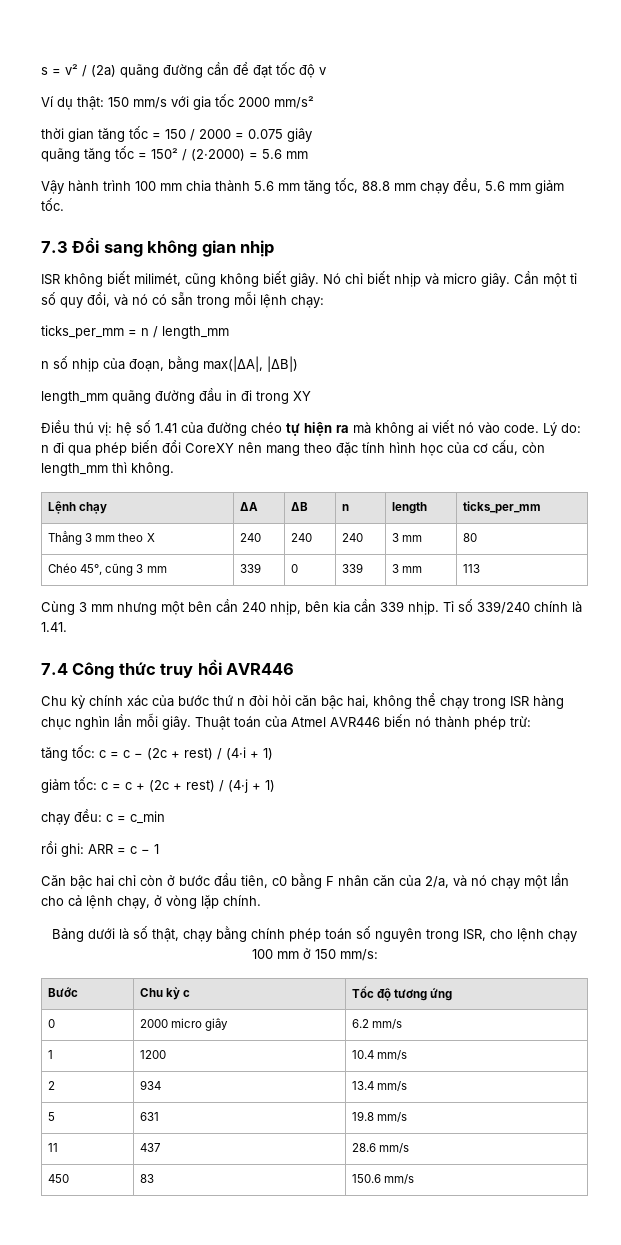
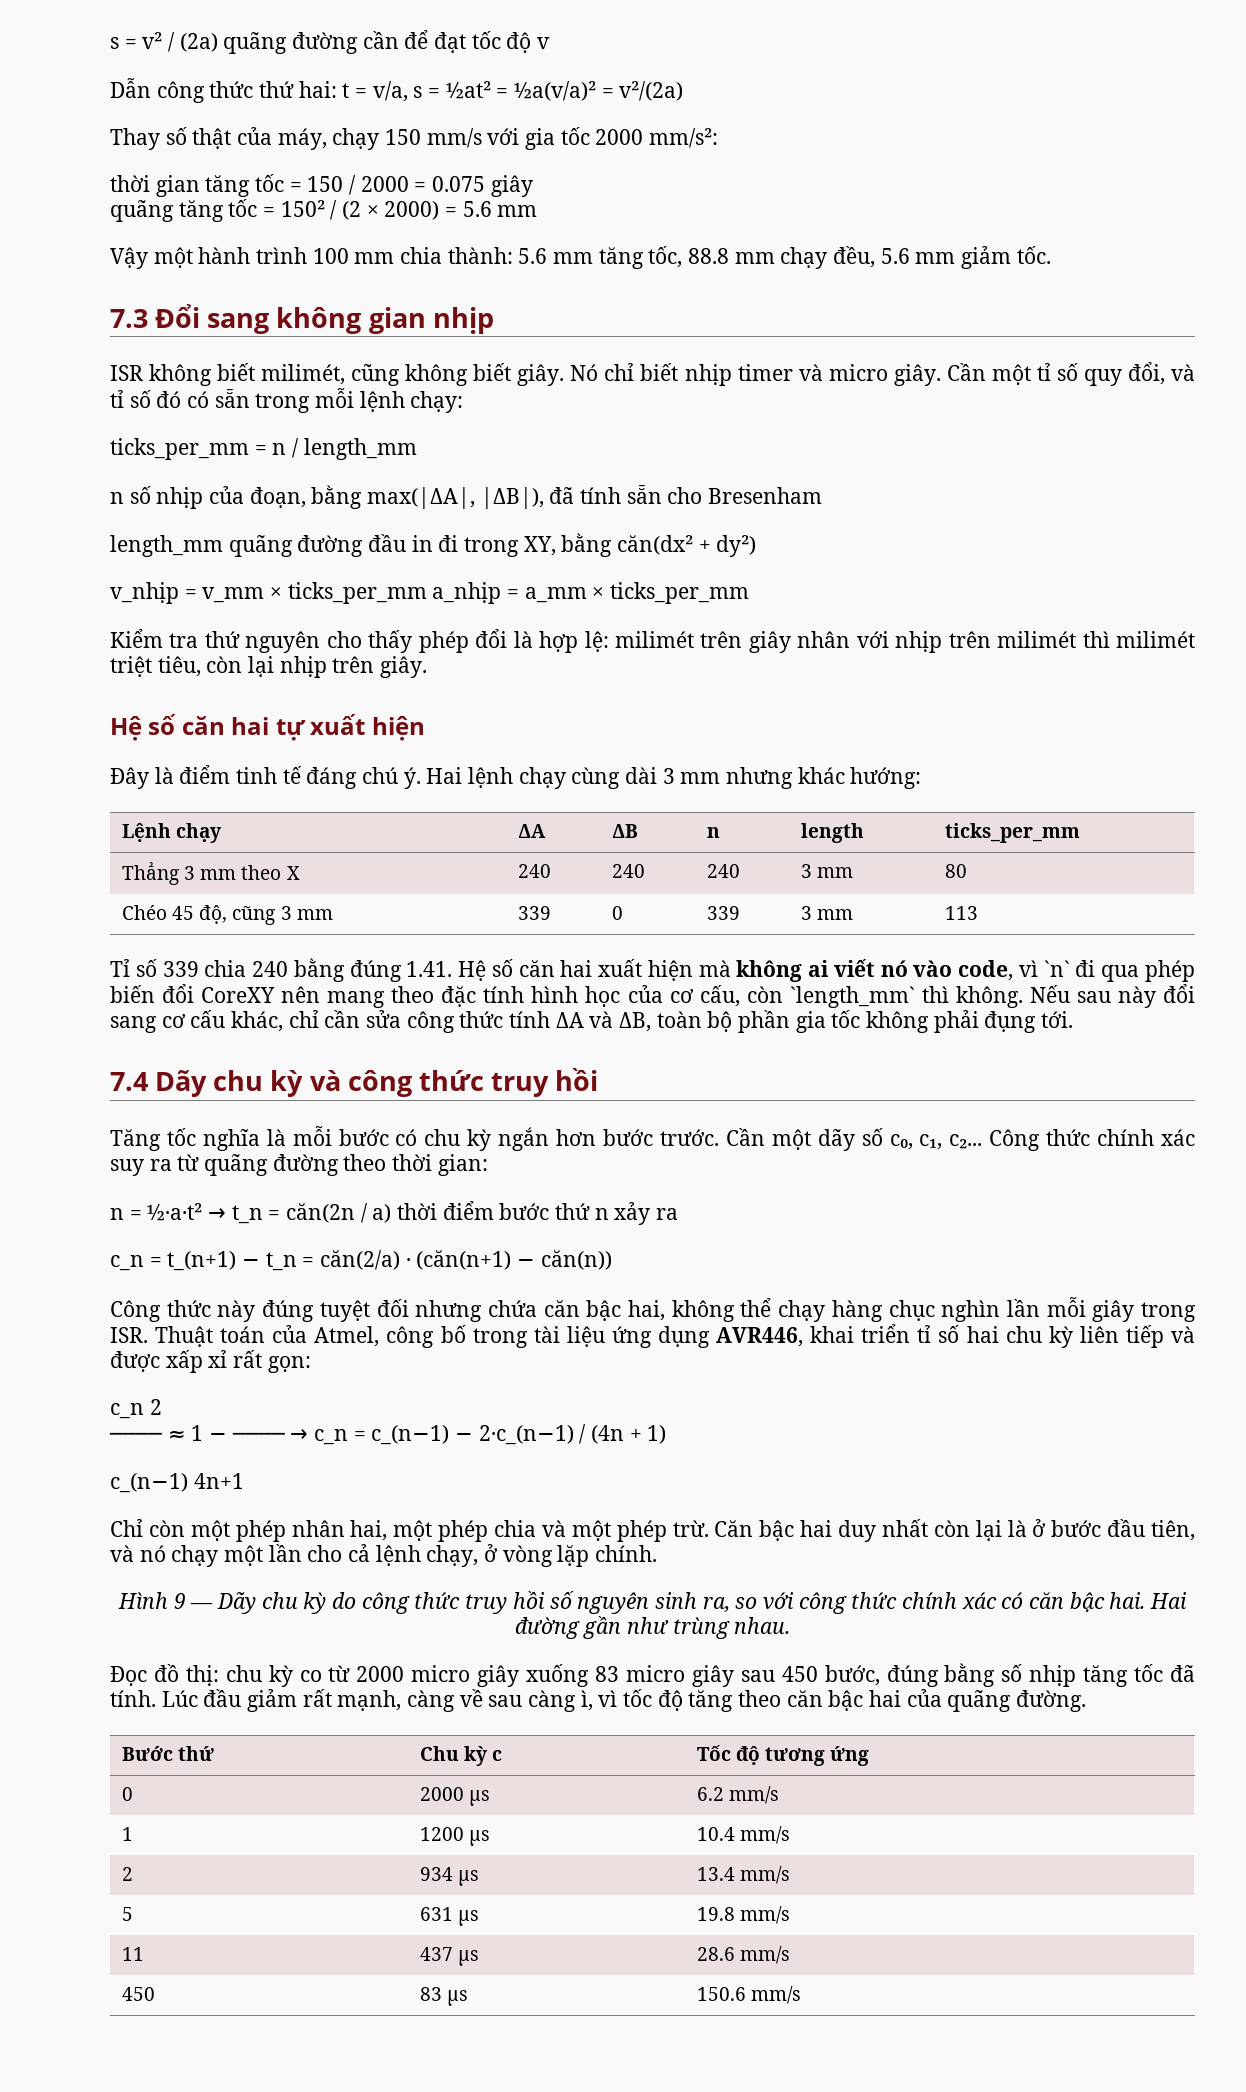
- Ví dụ thật: 150 mm/s với gia tốc 2000 mm/s²
+ Dẫn công thức thứ hai: t = v/a, s = ½at² = ½a(v/a)² = v²/(2a)
+ Thay số thật của máy, chạy 150 mm/s với gia tốc 2000 mm/s²:
- quãng tăng tốc = 150² / (2·2000) = 5.6 mm
+ quãng tăng tốc = 150² / (2 × 2000) = 5.6 mm
- Vậy hành trình 100 mm chia thành 5.6 mm tăng tốc, 88.8 mm chạy đều, 5.6 mm giảm tốc.
+ Vậy một hành trình 100 mm chia thành: 5.6 mm tăng tốc, 88.8 mm chạy đều, 5.6 mm giảm tốc.
- Nó chỉ biết nhịp và micro giây.
+ Nó chỉ biết nhịp timer và micro giây.
- Cần một tỉ số quy đổi, và nó có sẵn trong mỗi lệnh chạy:
+ Cần một tỉ số quy đổi, và tỉ số đó có sẵn trong mỗi lệnh chạy:
- n số nhịp của đoạn, bằng max(|ΔA|, |ΔB|)
+ n số nhịp của đoạn, bằng max(|ΔA|, |ΔB|), đã tính sẵn cho Bresenham
- length_mm quãng đường đầu in đi trong XY
- Điều thú vị: hệ số 1.41 của đường chéo tự hiện ra mà không ai viết nó vào code. Lý do: n đi qua phép biến đổi CoreXY nên mang theo đặc tính hình học của cơ cấu, còn length_mm thì không.
+ length_mm quãng đường đầu in đi trong XY, bằng căn(dx² + dy²)
+ v_nhịp = v_mm × ticks_per_mm a_nhịp = a_mm × ticks_per_mm
+ Kiểm tra thứ nguyên cho thấy phép đổi là hợp lệ: milimét trên giây nhân với nhịp trên milimét thì milimét triệt tiêu, còn lại nhịp trên giây.
+ Hệ số căn hai tự xuất hiện
+ Đây là điểm tinh tế đáng chú ý. Hai lệnh chạy cùng dài 3 mm nhưng khác hướng:
- Chéo 45°, cũng 3 mm | 339 | 0 | 339 | 3 mm | 113
+ Chéo 45 độ, cũng 3 mm | 339 | 0 | 339 | 3 mm | 113
- Cùng 3 mm nhưng một bên cần 240 nhịp, bên kia cần 339 nhịp. Tỉ số 339/240 chính là 1.41.
- 7.4 Công thức truy hồi AVR446
- Chu kỳ chính xác của bước thứ n đòi hỏi căn bậc hai, không thể chạy trong ISR hàng chục nghìn lần mỗi giây. Thuật toán của Atmel AVR446 biến nó thành phép trừ:
- tăng tốc: c = c − (2c + rest) / (4·i + 1)
- giảm tốc: c = c + (2c + rest) / (4·j + 1)
- chạy đều: c = c_min
- rồi ghi: ARR = c − 1
- Căn bậc hai chỉ còn ở bước đầu tiên, c0 bằng F nhân căn của 2/a, và nó chạy một lần cho cả lệnh chạy, ở vòng lặp chính.
+ Tỉ số 339 chia 240 bằng đúng 1.41. Hệ số căn hai xuất hiện mà không ai viết nó vào code, vì `n` đi qua phép biến đổi CoreXY nên mang theo đặc tính hình học của cơ cấu, còn `length_mm` thì không. Nếu sau này đổi sang cơ cấu khác, chỉ cần sửa công thức tính ΔA và ΔB, toàn bộ phần gia tốc không phải đụng tới.
+ 7.4 Dãy chu kỳ và công thức truy hồi
+ Tăng tốc nghĩa là mỗi bước có chu kỳ ngắn hơn bước trước. Cần một dãy số c₀, c₁, c₂... Công thức chính xác suy ra từ quãng đường theo thời gian:
+ n = ½·a·t² → t_n = căn(2n / a) thời điểm bước thứ n xảy ra
+ c_n = t_(n+1) − t_n = căn(2/a) · (căn(n+1) − căn(n))
+ Công thức này đúng tuyệt đối nhưng chứa căn bậc hai, không thể chạy hàng chục nghìn lần mỗi giây trong ISR. Thuật toán của Atmel, công bố trong tài liệu ứng dụng AVR446, khai triển tỉ số hai chu kỳ liên tiếp và được xấp xỉ rất gọn:
+ c_n 2
+ ──── ≈ 1 − ──── → c_n = c_(n−1) − 2·c_(n−1) / (4n + 1)
+ c_(n−1) 4n+1
+ Chỉ còn một phép nhân hai, một phép chia và một phép trừ. Căn bậc hai duy nhất còn lại là ở bước đầu tiên, và nó chạy một lần cho cả lệnh chạy, ở vòng lặp chính.
- Bảng dưới là số thật, chạy bằng chính phép toán số nguyên trong ISR, cho lệnh chạy 100 mm ở 150 mm/s:
+ Hình 9 — Dãy chu kỳ do công thức truy hồi số nguyên sinh ra, so với công thức chính xác có căn bậc hai. Hai đường gần như trùng nhau.
+ Đọc đồ thị: chu kỳ co từ 2000 micro giây xuống 83 micro giây sau 450 bước, đúng bằng số nhịp tăng tốc đã tính. Lúc đầu giảm rất mạnh, càng về sau càng ì, vì tốc độ tăng theo căn bậc hai của quãng đường.
- Bước | Chu kỳ c | Tốc độ tương ứng
+ Bước thứ | Chu kỳ c | Tốc độ tương ứng
- 0 | 2000 micro giây | 6.2 mm/s
+ 0 | 2000 µs | 6.2 mm/s
- 1 | 1200 | 10.4 mm/s
+ 1 | 1200 µs | 10.4 mm/s
- 2 | 934 | 13.4 mm/s
+ 2 | 934 µs | 13.4 mm/s
- 5 | 631 | 19.8 mm/s
+ 5 | 631 µs | 19.8 mm/s
- 11 | 437 | 28.6 mm/s
+ 11 | 437 µs | 28.6 mm/s
- 450 | 83 | 150.6 mm/s
+ 450 | 83 µs | 150.6 mm/s

